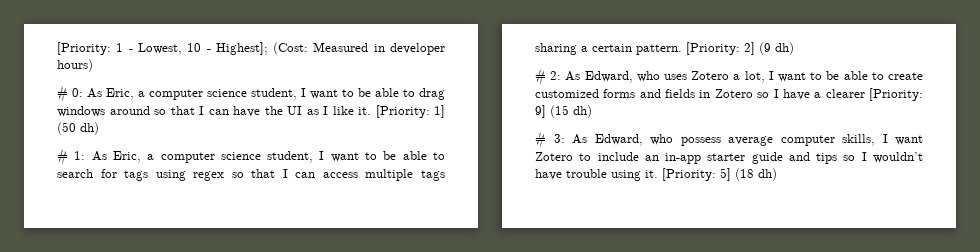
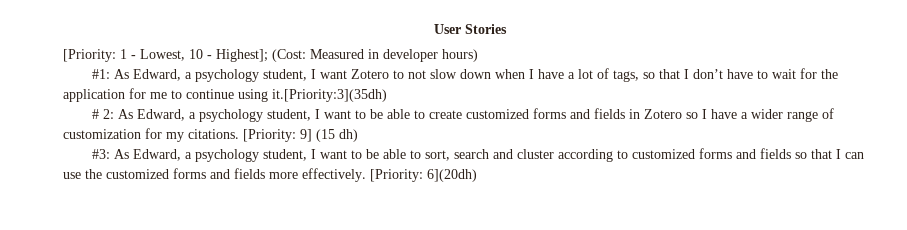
+ User Stories
- # 0: As Eric, a computer science student, I want to be able to drag windows around so that I can have the UI as I like it. [Priority: 1] (50 dh)
- # 1: As Eric, a computer science student, I want to be able to search for tags using regex so that I can access multiple tags sharing a certain pattern. [Priority: 2] (9 dh)
+ #1: As Edward, a psychology student, I want Zotero to not slow down when I have a lot of tags, so that I don’t have to wait for the application for me to continue using it.[Priority:3](35dh)
- # 2: As Edward, who uses Zotero a lot, I want to be able to create customized forms and fields in Zotero so I have a clearer [Priority: 9] (15 dh)
- # 3: As Edward, who possess average computer skills, I want Zotero to include an in-app starter guide and tips so I wouldn’t have trouble using it. [Priority: 5] (18 dh)
+ # 2: As Edward, a psychology student, I want to be able to create customized forms and fields in Zotero so I have a wider range of customization for my citations. [Priority: 9] (15 dh)
+ #3: As Edward, a psychology student, I want to be able to sort, search and cluster according to customized forms and fields so that I can use the customized forms and fields more effectively. [Priority: 6](20dh)

